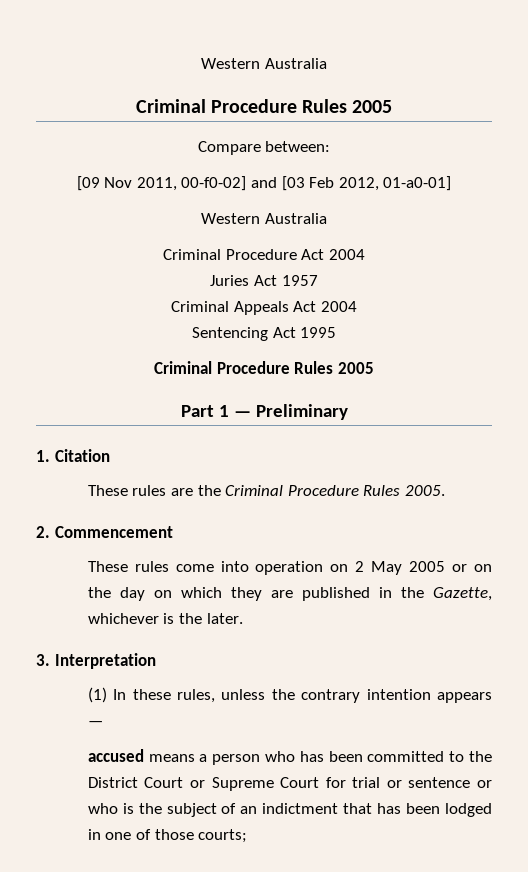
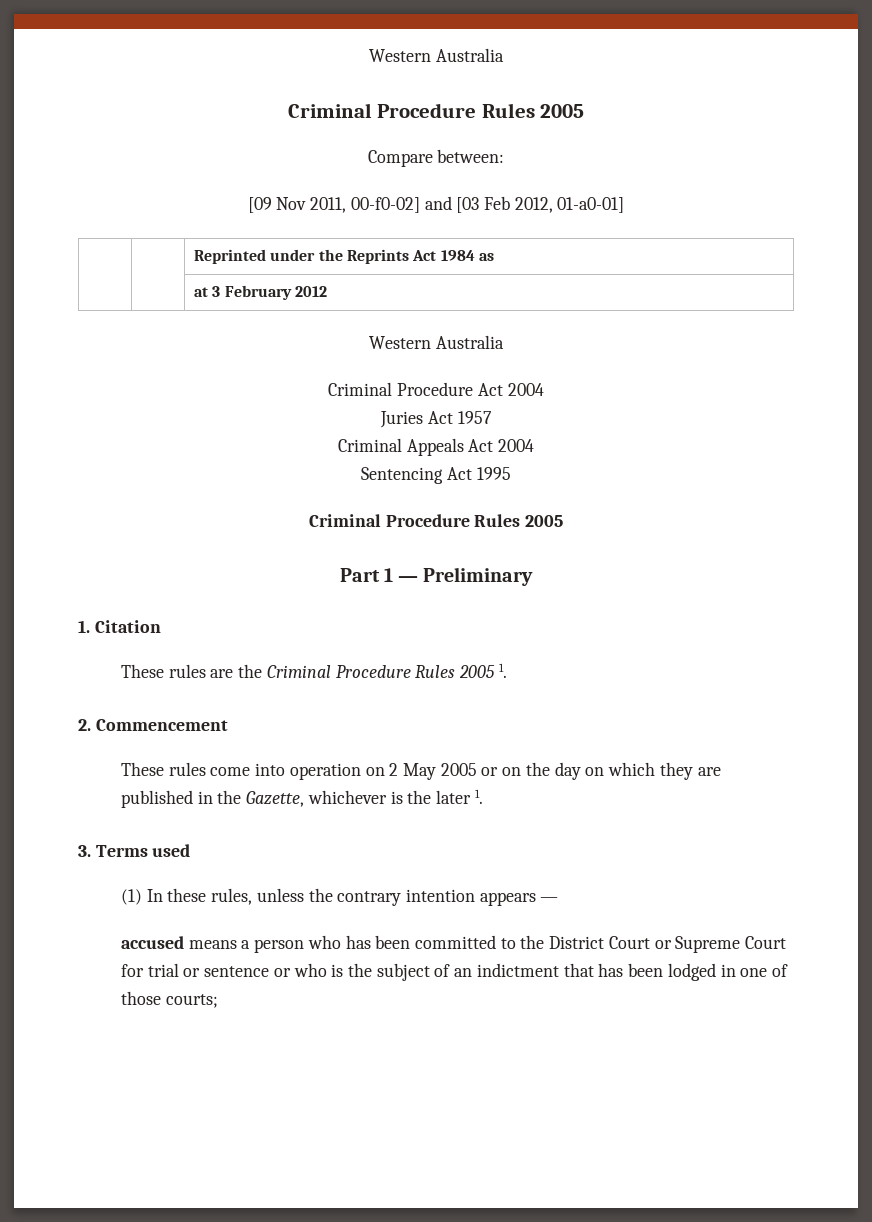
+ | | Reprinted under the Reprints Act 1984 as
+ | | at 3 February 2012
- These rules are the Criminal Procedure Rules 2005.
+ These rules are the Criminal Procedure Rules 2005 1.
- These rules come into operation on 2 May 2005 or on the day on which they are published in the Gazette, whichever is the later.
+ These rules come into operation on 2 May 2005 or on the day on which they are published in the Gazette, whichever is the later 1.
- 3. Interpretation
+ 3. Terms used

